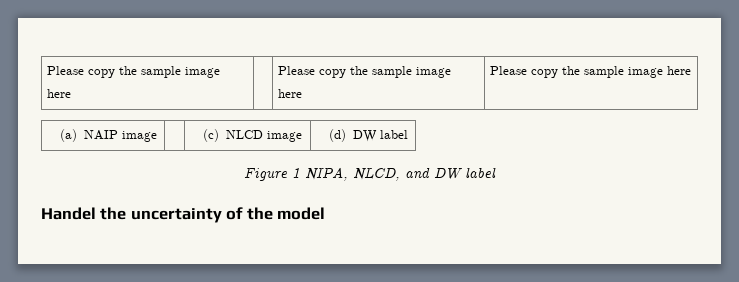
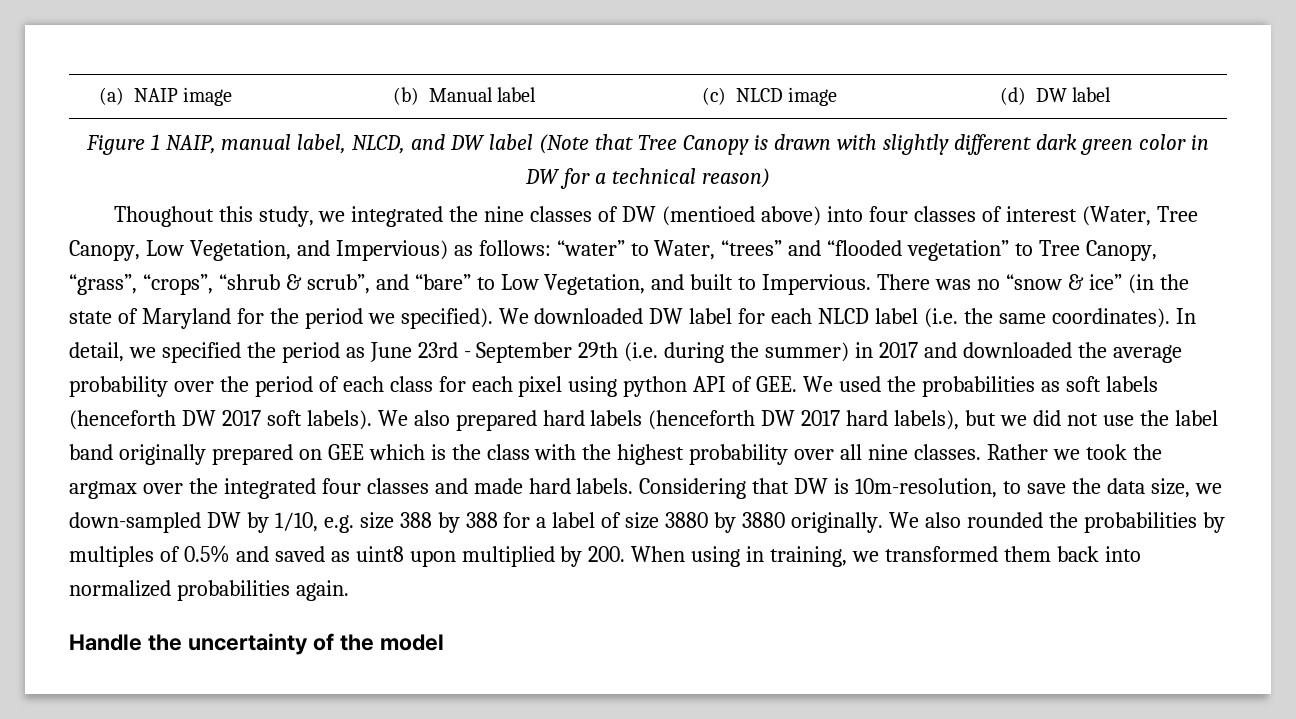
- Please copy the sample image here | | Please copy the sample image here | Please copy the sample image here
- (a) NAIP image | | (c) NLCD image | (d) DW label
+ (a) NAIP image | (b) Manual label | (c) NLCD image | (d) DW label
- Figure 1 NIPA, NLCD, and DW label
- Handel the uncertainty of the model
+ Figure 1 NAIP, manual label, NLCD, and DW label (Note that Tree Canopy is drawn with slightly different dark green color in DW for a technical reason)
+ Thoughout this study, we integrated the nine classes of DW (mentioed above) into four classes of interest (Water, Tree Canopy, Low Vegetation, and Impervious) as follows: “water” to Water, “trees” and “flooded vegetation” to Tree Canopy, “grass”, “crops”, “shrub & scrub”, and “bare” to Low Vegetation, and built to Impervious. There was no “snow & ice” (in the state of Maryland for the period we specified). We downloaded DW label for each NLCD label (i.e. the same coordinates). In detail, we specified the period as June 23rd - September 29th (i.e. during the summer) in 2017 and downloaded the average probability over the period of each class for each pixel using python API of GEE. We used the probabilities as soft labels (henceforth DW 2017 soft labels). We also prepared hard labels (henceforth DW 2017 hard labels), but we did not use the label band originally prepared on GEE which is the class with the highest probability over all nine classes. Rather we took the argmax over the integrated four classes and made hard labels. Considering that DW is 10m-resolution, to save the data size, we down-sampled DW by 1/10, e.g. size 388 by 388 for a label of size 3880 by 3880 originally. We also rounded the probabilities by multiples of 0.5% and saved as uint8 upon multiplied by 200. When using in training, we transformed them back into normalized probabilities again.
+ Handle the uncertainty of the model

